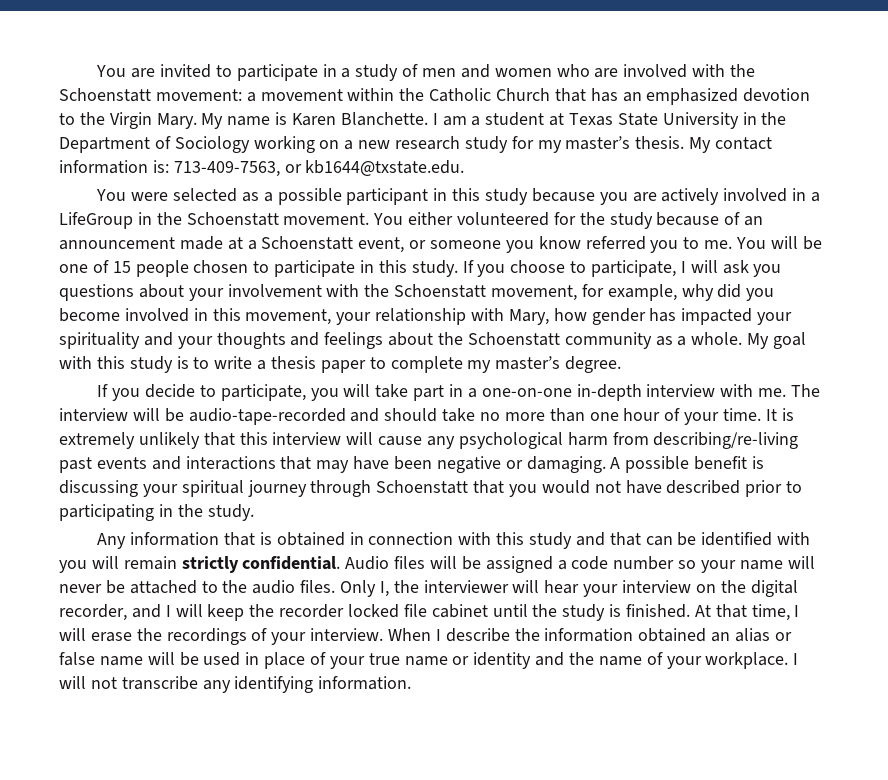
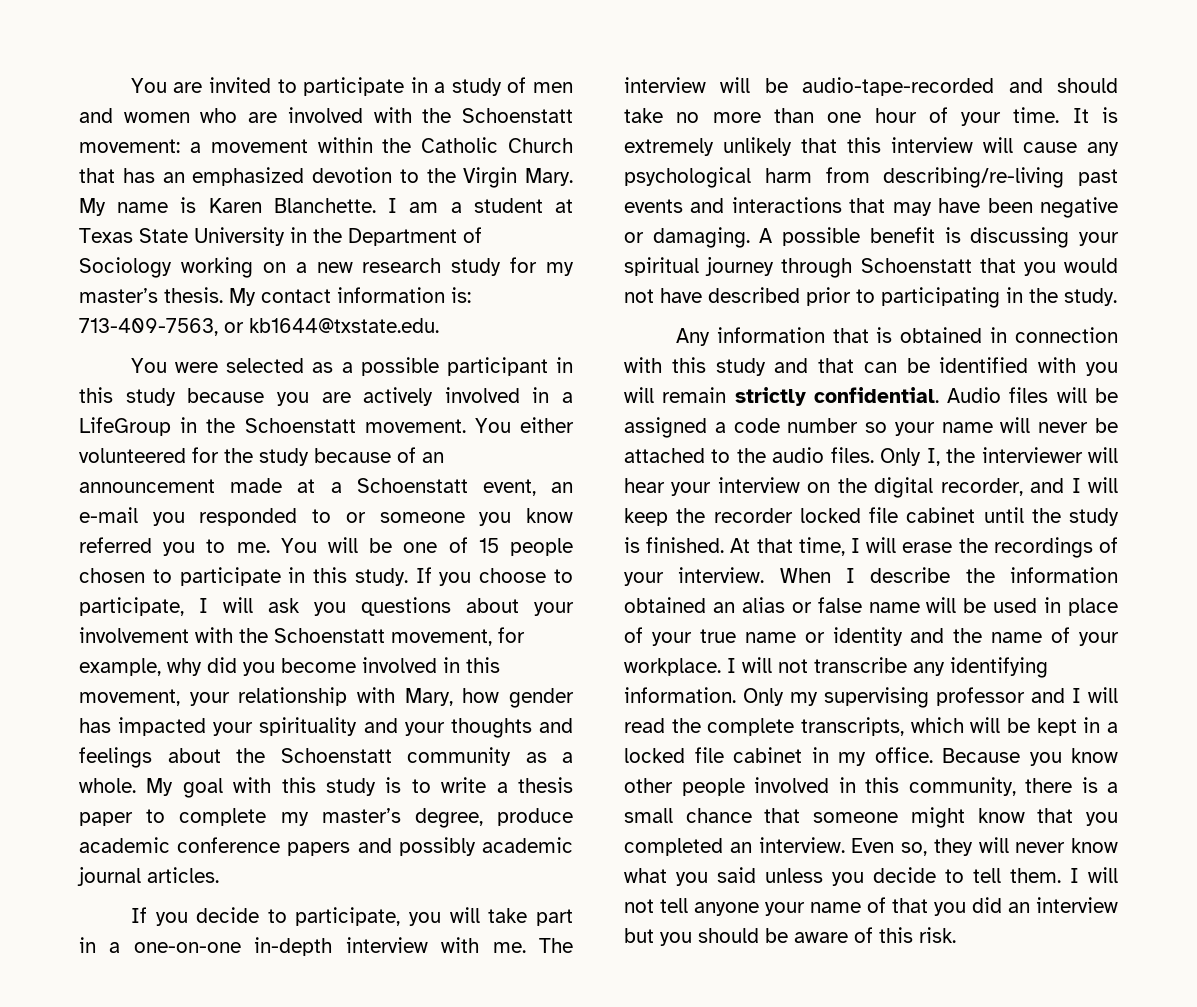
- You either volunteered for the study because of an announcement made at a Schoenstatt event, or someone you know referred you to me.
+ You either volunteered for the study because of an announcement made at a Schoenstatt event, an e-mail you responded to or someone you know referred you to me.
- My goal with this study is to write a thesis paper to complete my master’s degree.
+ My goal with this study is to write a thesis paper to complete my master’s degree, produce academic conference papers and possibly academic journal articles.
+ Only my supervising professor and I will read the complete transcripts, which will be kept in a locked file cabinet in my office. Because you know other people involved in this community, there is a small chance that someone might know that you completed an interview. Even so, they will never know what you said unless you decide to tell them. I will not tell anyone your name of that you did an interview but you should be aware of this risk.

